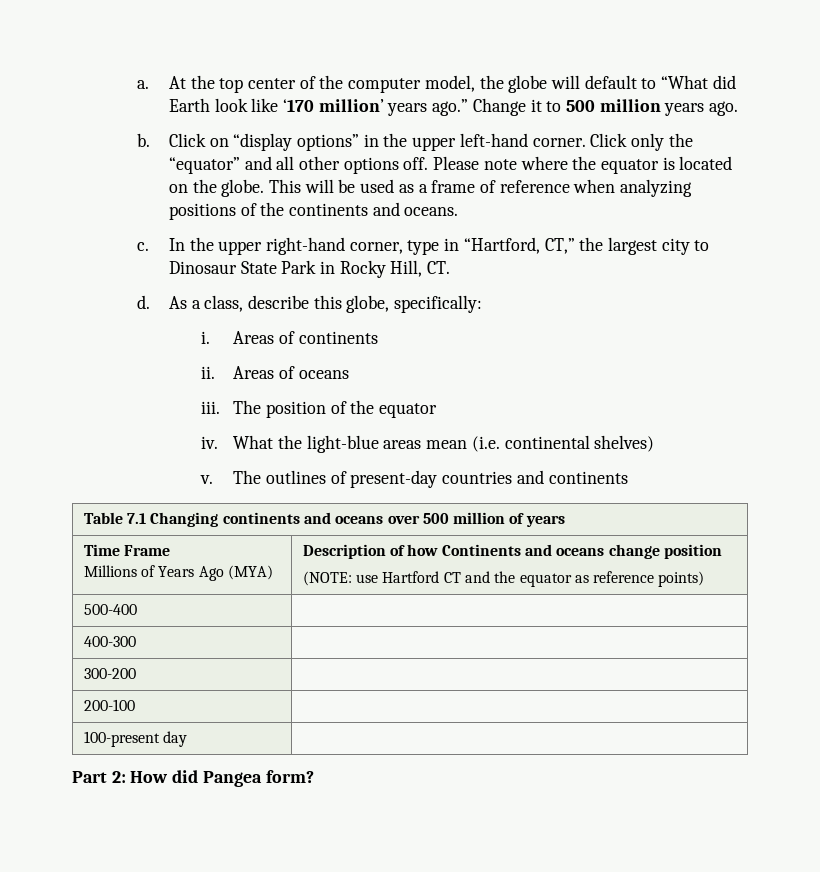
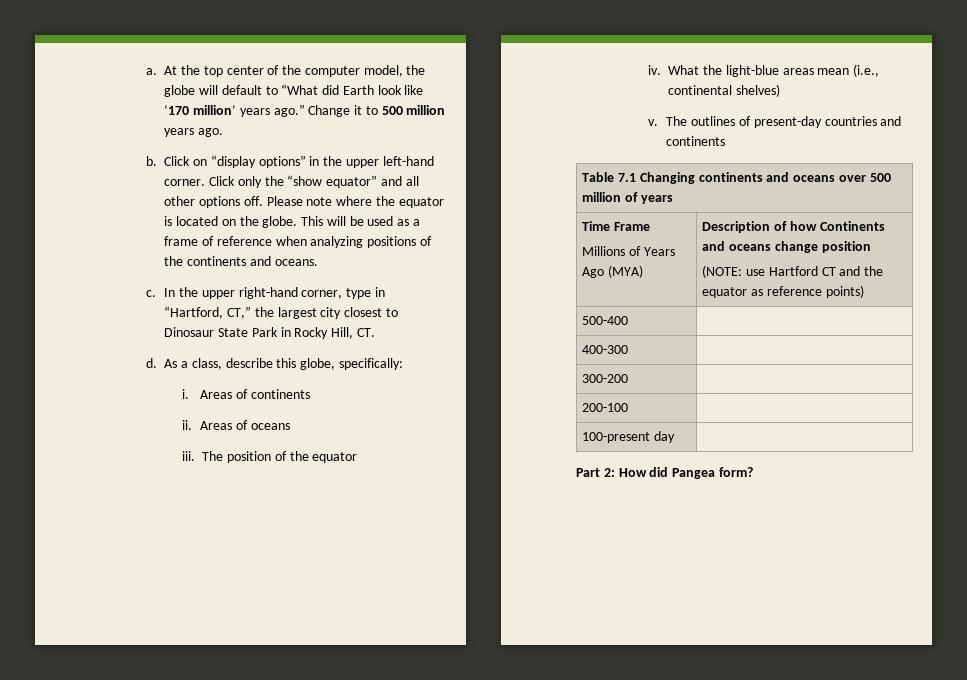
- Click only the “equator” and all other options off.
+ Click only the “show equator” and all other options off.
- In the upper right-hand corner, type in “Hartford, CT,” the largest city to Dinosaur State Park in Rocky Hill, CT.
+ In the upper right-hand corner, type in “Hartford, CT,” the largest city closest to Dinosaur State Park in Rocky Hill, CT.
- What the light-blue areas mean (i.e. continental shelves)
+ What the light-blue areas mean (i.e., continental shelves)

